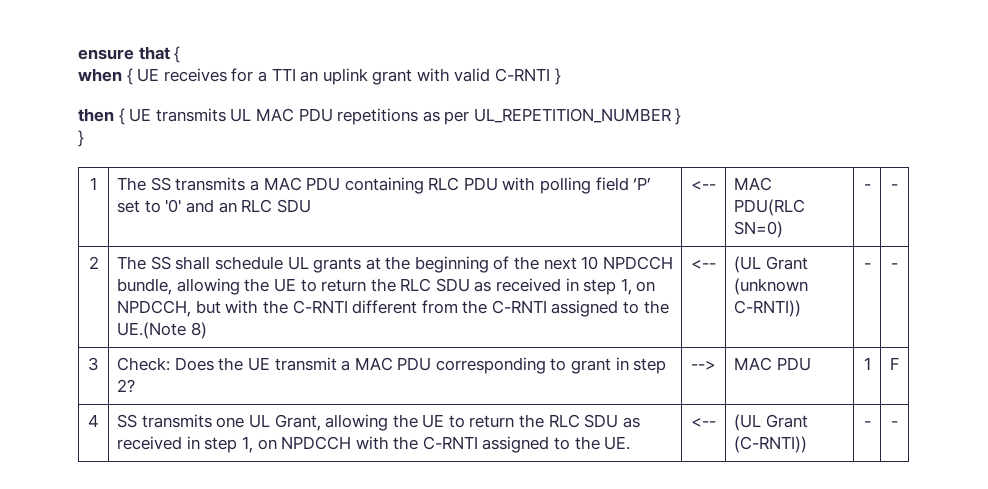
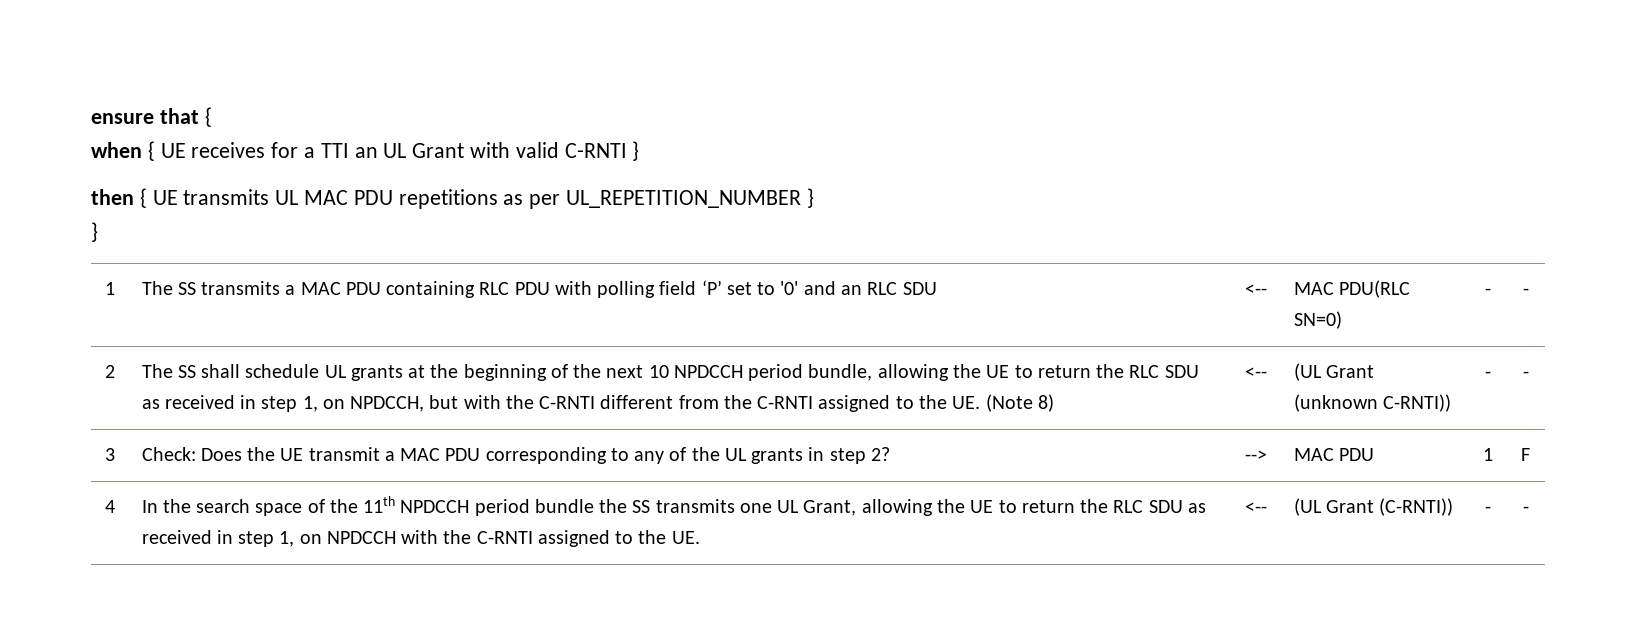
- when { UE receives for a TTI an uplink grant with valid C-RNTI }
+ when { UE receives for a TTI an UL Grant with valid C-RNTI }
- The SS shall schedule UL grants at the beginning of the next 10 NPDCCH bundle, allowing the UE to return the RLC SDU as received in step 1, on NPDCCH, but with the C-RNTI different from the C-RNTI assigned to the UE.(Note 8)
+ The SS shall schedule UL grants at the beginning of the next 10 NPDCCH period bundle, allowing the UE to return the RLC SDU as received in step 1, on NPDCCH, but with the C-RNTI different from the C-RNTI assigned to the UE. (Note 8)
- 3 | Check: Does the UE transmit a MAC PDU corresponding to grant in step 2? | --> | MAC PDU | 1 | F
+ 3 | Check: Does the UE transmit a MAC PDU corresponding to any of the UL grants in step 2? | --> | MAC PDU | 1 | F
- SS transmits one UL Grant, allowing the UE to return the RLC SDU as received in step 1, on NPDCCH with the C-RNTI assigned to the UE.
+ In the search space of the 11th NPDCCH period bundle the SS transmits one UL Grant, allowing the UE to return the RLC SDU as received in step 1, on NPDCCH with the C-RNTI assigned to the UE.

